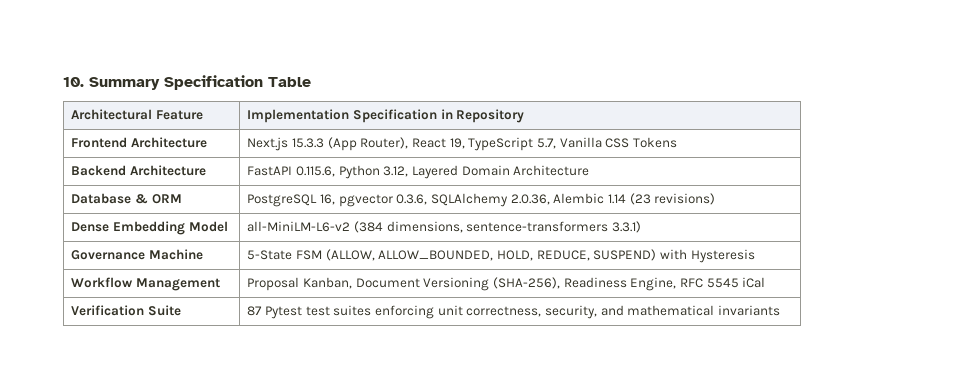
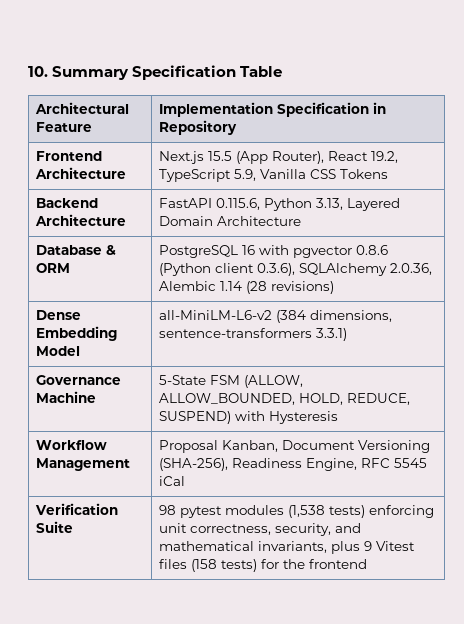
- Frontend Architecture | Next.js 15.3.3 (App Router), React 19, TypeScript 5.7, Vanilla CSS Tokens
+ Frontend Architecture | Next.js 15.5 (App Router), React 19.2, TypeScript 5.9, Vanilla CSS Tokens
- Backend Architecture | FastAPI 0.115.6, Python 3.12, Layered Domain Architecture
+ Backend Architecture | FastAPI 0.115.6, Python 3.13, Layered Domain Architecture
- Database & ORM | PostgreSQL 16, pgvector 0.3.6, SQLAlchemy 2.0.36, Alembic 1.14 (23 revisions)
+ Database & ORM | PostgreSQL 16 with pgvector 0.8.6 (Python client 0.3.6), SQLAlchemy 2.0.36, Alembic 1.14 (28 revisions)
- Verification Suite | 87 Pytest test suites enforcing unit correctness, security, and mathematical invariants
+ Verification Suite | 98 pytest modules (1,538 tests) enforcing unit correctness, security, and mathematical invariants, plus 9 Vitest files (158 tests) for the frontend

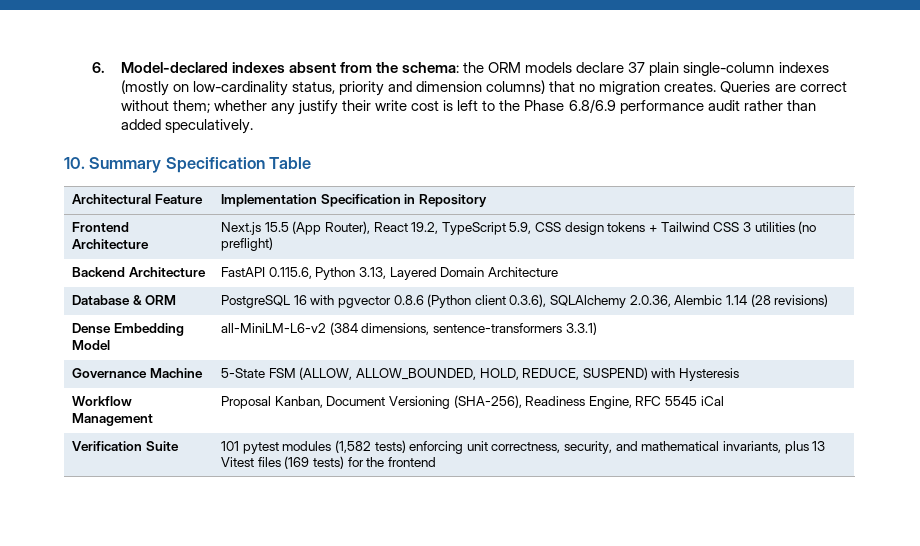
+ 6. Model-declared indexes absent from the schema: the ORM models declare 37 plain single-column indexes (mostly on low-cardinality status, priority and dimension columns) that no migration creates. Queries are correct without them; whether any justify their write cost is left to the Phase 6.8/6.9 performance audit rather than added speculatively.
- Frontend Architecture | Next.js 15.5 (App Router), React 19.2, TypeScript 5.9, Vanilla CSS Tokens
+ Frontend Architecture | Next.js 15.5 (App Router), React 19.2, TypeScript 5.9, CSS design tokens + Tailwind CSS 3 utilities (no preflight)
- Verification Suite | 98 pytest modules (1,538 tests) enforcing unit correctness, security, and mathematical invariants, plus 9 Vitest files (158 tests) for the frontend
+ Verification Suite | 101 pytest modules (1,582 tests) enforcing unit correctness, security, and mathematical invariants, plus 13 Vitest files (169 tests) for the frontend

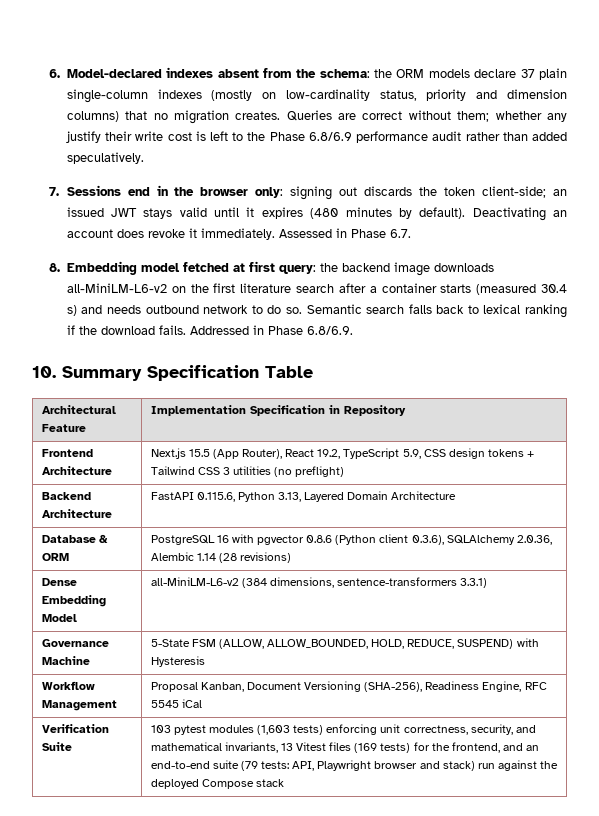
+ 7. Sessions end in the browser only: signing out discards the token client-side; an issued JWT stays valid until it expires (480 minutes by default). Deactivating an account does revoke it immediately. Assessed in Phase 6.7.
+ 8. Embedding model fetched at first query: the backend image downloads all-MiniLM-L6-v2 on the first literature search after a container starts (measured 30.4 s) and needs outbound network to do so. Semantic search falls back to lexical ranking if the download fails. Addressed in Phase 6.8/6.9.
- Verification Suite | 101 pytest modules (1,582 tests) enforcing unit correctness, security, and mathematical invariants, plus 13 Vitest files (169 tests) for the frontend
+ Verification Suite | 103 pytest modules (1,603 tests) enforcing unit correctness, security, and mathematical invariants, 13 Vitest files (169 tests) for the frontend, and an end-to-end suite (79 tests: API, Playwright browser and stack) run against the deployed Compose stack

